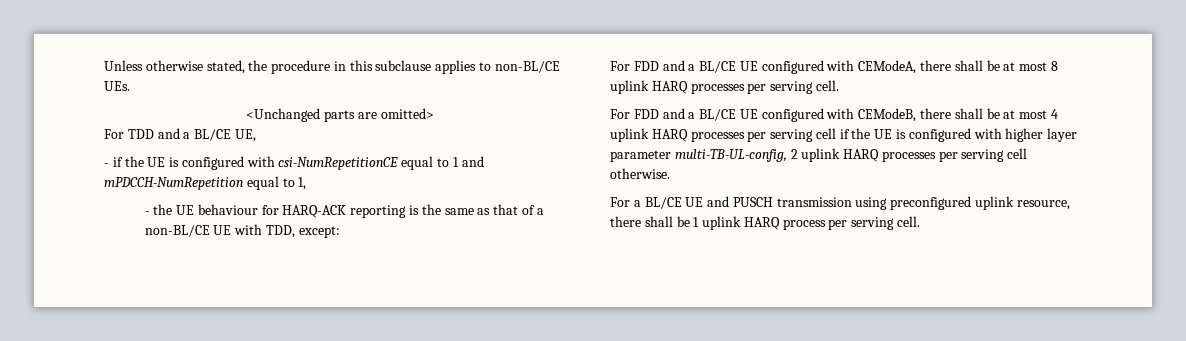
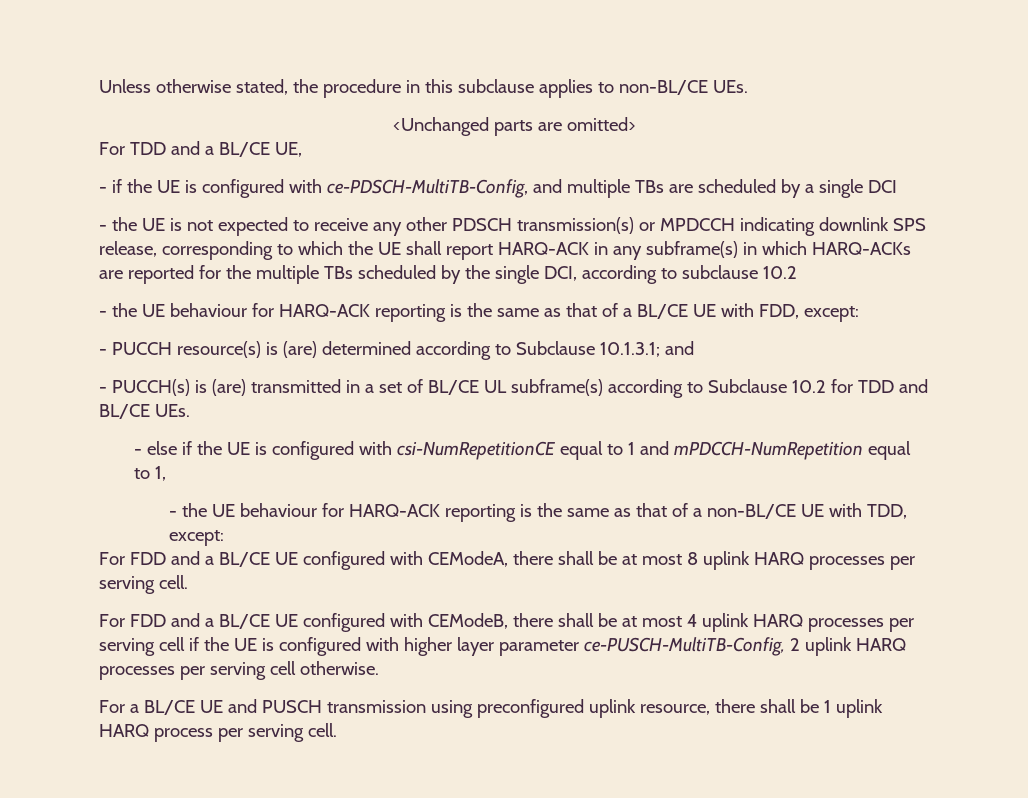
- - if the UE is configured with csi-NumRepetitionCE equal to 1 and mPDCCH-NumRepetition equal to 1,
+ - if the UE is configured with ce-PDSCH-MultiTB-Config, and multiple TBs are scheduled by a single DCI
+ - the UE is not expected to receive any other PDSCH transmission(s) or MPDCCH indicating downlink SPS release, corresponding to which the UE shall report HARQ-ACK in any subframe(s) in which HARQ-ACKs are reported for the multiple TBs scheduled by the single DCI, according to subclause 10.2
+ - the UE behaviour for HARQ-ACK reporting is the same as that of a BL/CE UE with FDD, except:
+ - PUCCH resource(s) is (are) determined according to Subclause 10.1.3.1; and
+ - PUCCH(s) is (are) transmitted in a set of BL/CE UL subframe(s) according to Subclause 10.2 for TDD and BL/CE UEs.
+ - else if the UE is configured with csi-NumRepetitionCE equal to 1 and mPDCCH-NumRepetition equal to 1,
- For FDD and a BL/CE UE configured with CEModeB, there shall be at most 4 uplink HARQ processes per serving cell if the UE is configured with higher layer parameter multi-TB-UL-config, 2 uplink HARQ processes per serving cell otherwise.
+ For FDD and a BL/CE UE configured with CEModeB, there shall be at most 4 uplink HARQ processes per serving cell if the UE is configured with higher layer parameter ce-PUSCH-MultiTB-Config, 2 uplink HARQ processes per serving cell otherwise.

